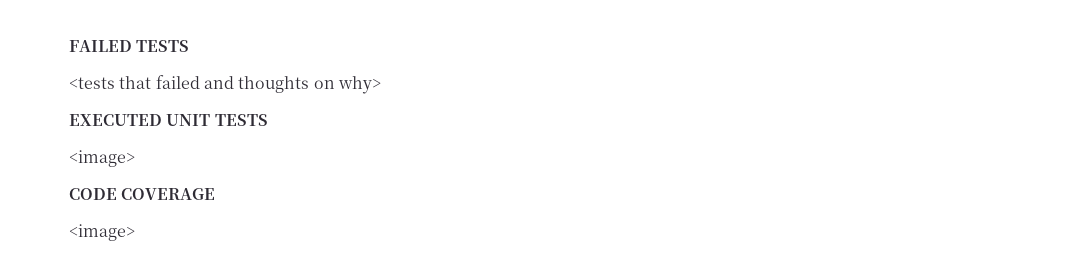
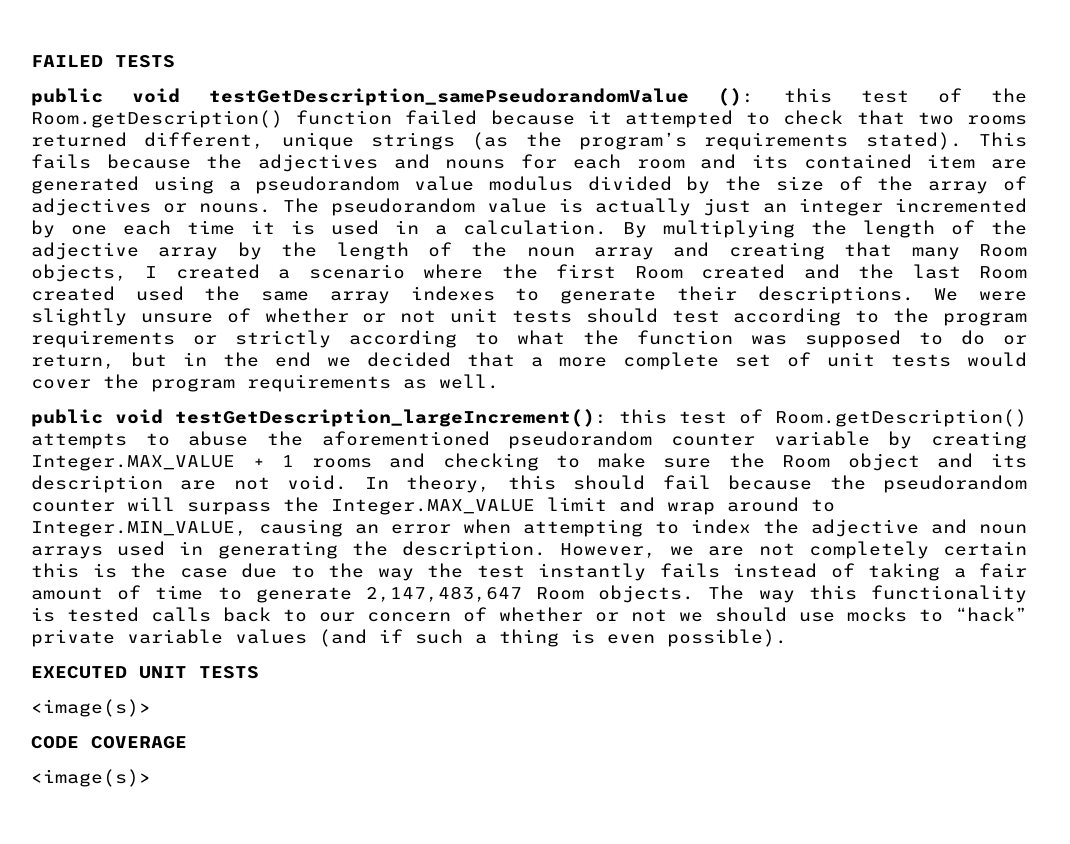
- <tests that failed and thoughts on why>
+ public void testGetDescription_samePseudorandomValue (): this test of the Room.getDescription() function failed because it attempted to check that two rooms returned different, unique strings (as the program’s requirements stated). This fails because the adjectives and nouns for each room and its contained item are generated using a pseudorandom value modulus divided by the size of the array of adjectives or nouns. The pseudorandom value is actually just an integer incremented by one each time it is used in a calculation. By multiplying the length of the adjective array by the length of the noun array and creating that many Room objects, I created a scenario where the first Room created and the last Room created used the same array indexes to generate their descriptions. We were slightly unsure of whether or not unit tests should test according to the program requirements or strictly according to what the function was supposed to do or return, but in the end we decided that a more complete set of unit tests would cover the program requirements as well.
+ public void testGetDescription_largeIncrement(): this test of Room.getDescription() attempts to abuse the aforementioned pseudorandom counter variable by creating Integer.MAX_VALUE + 1 rooms and checking to make sure the Room object and its description are not void. In theory, this should fail because the pseudorandom counter will surpass the Integer.MAX_VALUE limit and wrap around to Integer.MIN_VALUE, causing an error when attempting to index the adjective and noun arrays used in generating the description. However, we are not completely certain this is the case due to the way the test instantly fails instead of taking a fair amount of time to generate 2,147,483,647 Room objects. The way this functionality is tested calls back to our concern of whether or not we should use mocks to “hack” private variable values (and if such a thing is even possible).
  EXECUTED UNIT TESTS
- <image>
+ <image(s)>
  CODE COVERAGE
- <image>
+ <image(s)>

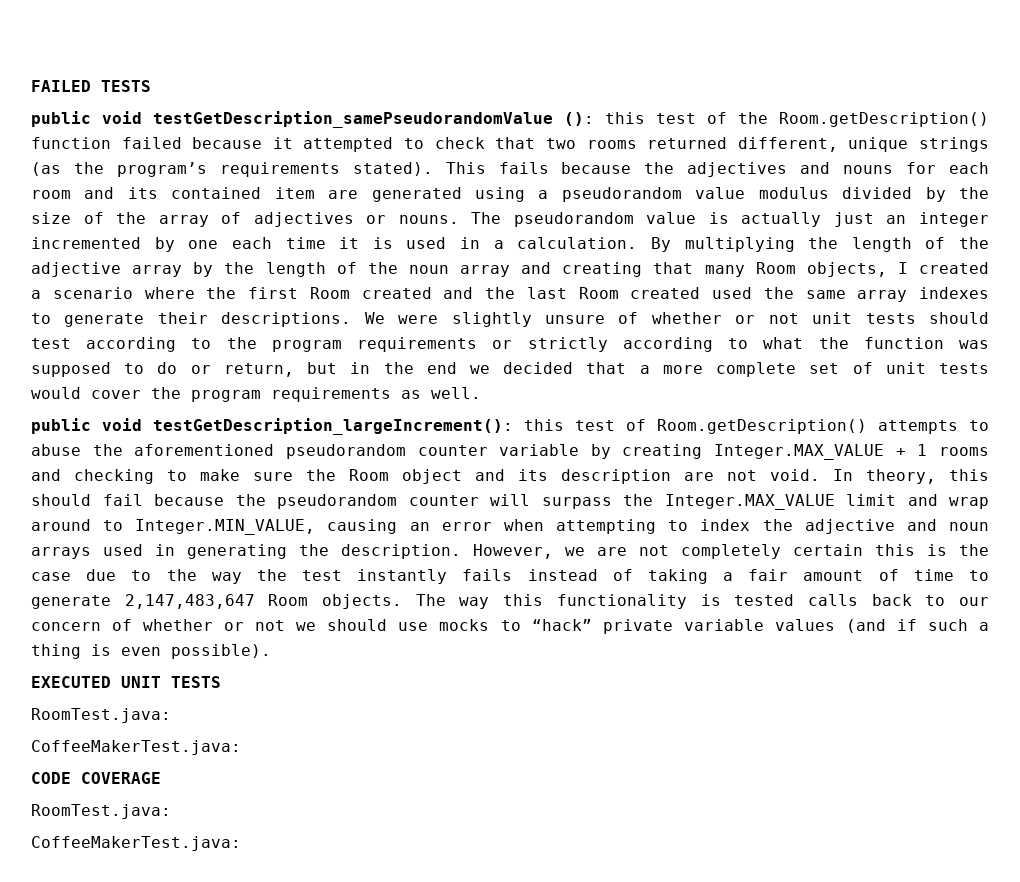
  EXECUTED UNIT TESTS
- <image(s)>
+ RoomTest.java:
+ CoffeeMakerTest.java:
  CODE COVERAGE
- <image(s)>
+ RoomTest.java:
+ CoffeeMakerTest.java:

